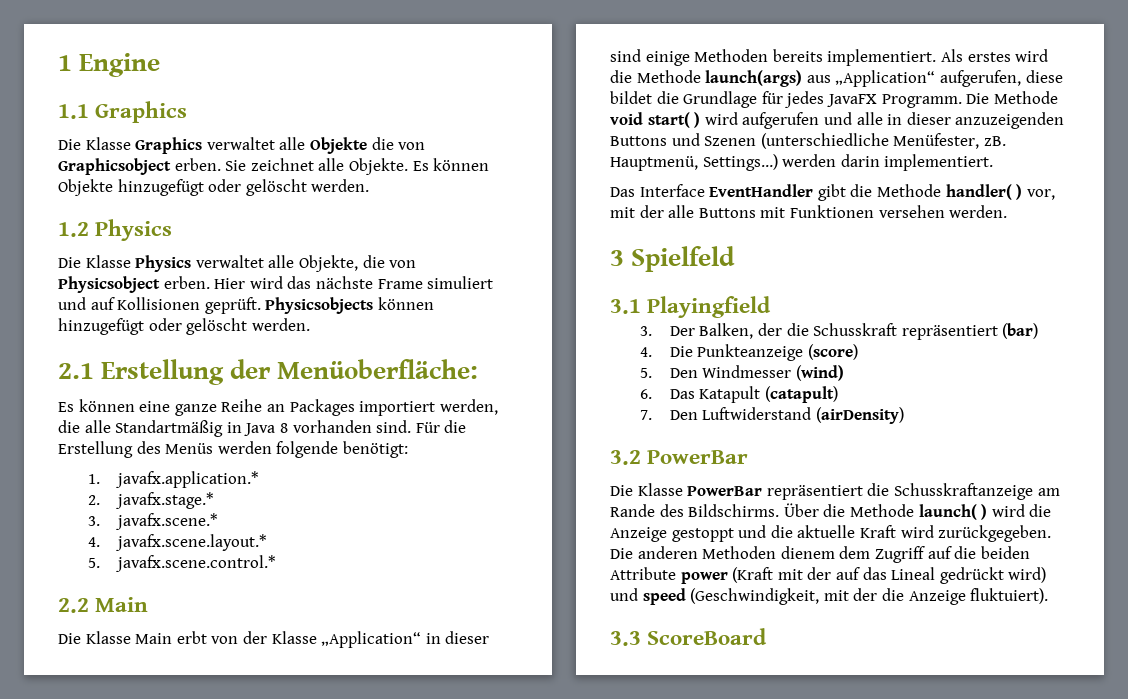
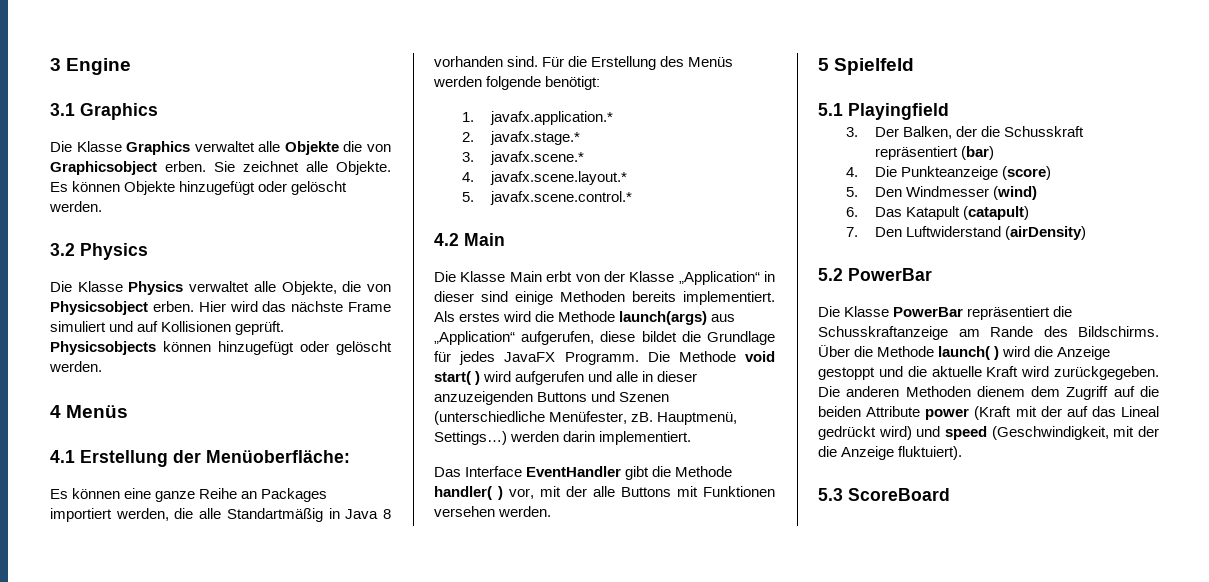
- 1 Engine
+ 3 Engine
- 1.1 Graphics
+ 3.1 Graphics
- 1.2 Physics
+ 3.2 Physics
- 2.1 Erstellung der Menüoberfläche:
+ 4 Menüs
+ 4.1 Erstellung der Menüoberfläche:
- 2.2 Main
+ 4.2 Main
- 3 Spielfeld
+ 5 Spielfeld
- 3.1 Playingfield
+ 5.1 Playingfield
- 3.2 PowerBar
+ 5.2 PowerBar
- 3.3 ScoreBoard
+ 5.3 ScoreBoard

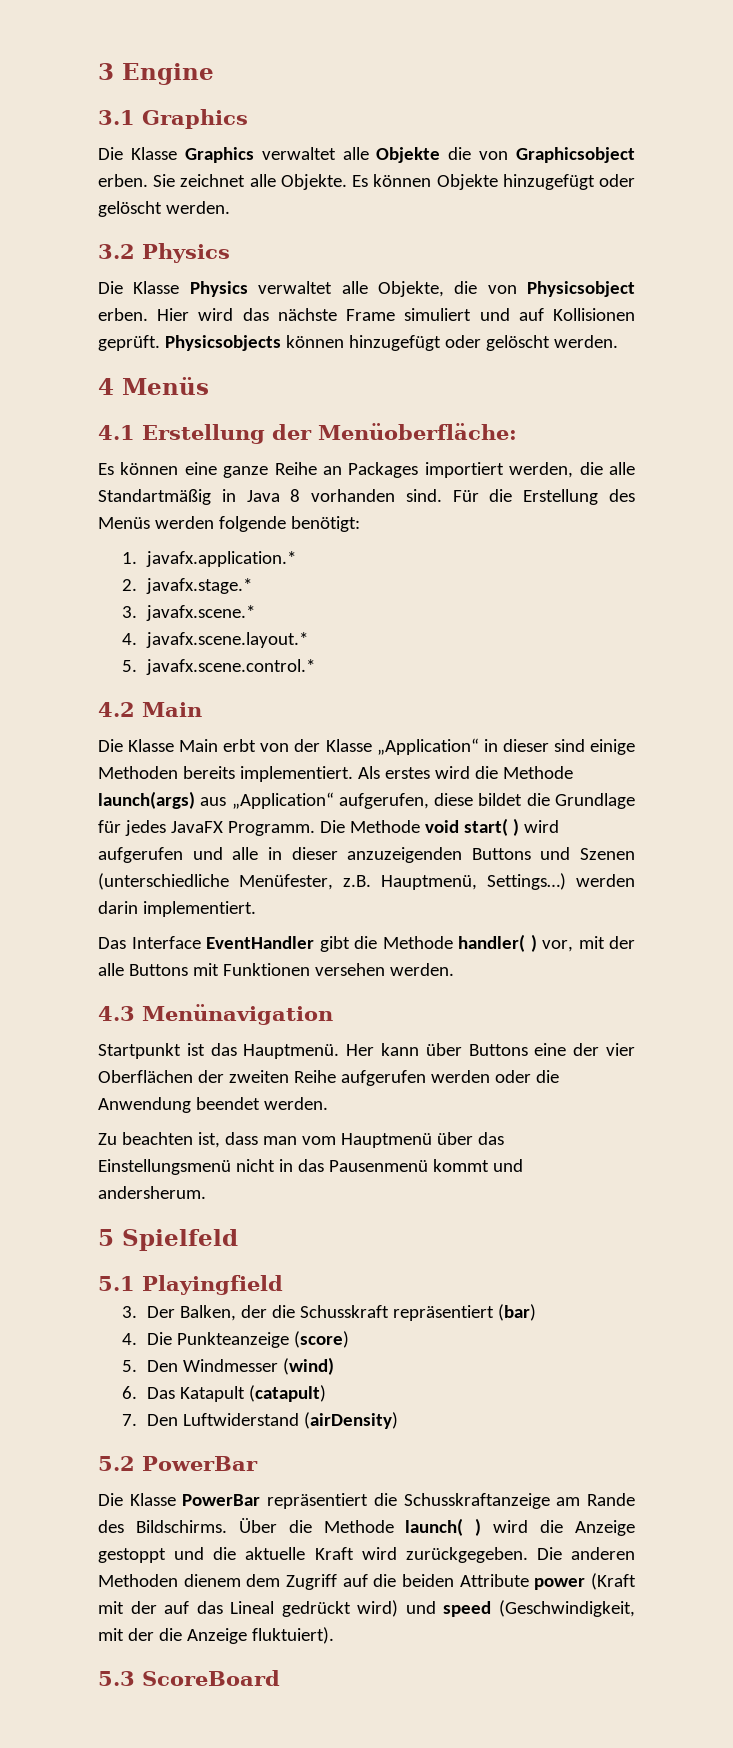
- Die Methode void start( ) wird aufgerufen und alle in dieser anzuzeigenden Buttons und Szenen (unterschiedliche Menüfester, zB. Hauptmenü, Settings…) werden darin implementiert.
+ Die Methode void start( ) wird aufgerufen und alle in dieser anzuzeigenden Buttons und Szenen (unterschiedliche Menüfester, z.B. Hauptmenü, Settings…) werden darin implementiert.
+ 4.3 Menünavigation
+ Startpunkt ist das Hauptmenü. Her kann über Buttons eine der vier Oberflächen der zweiten Reihe aufgerufen werden oder die Anwendung beendet werden.
+ Zu beachten ist, dass man vom Hauptmenü über das Einstellungsmenü nicht in das Pausenmenü kommt und andersherum.

